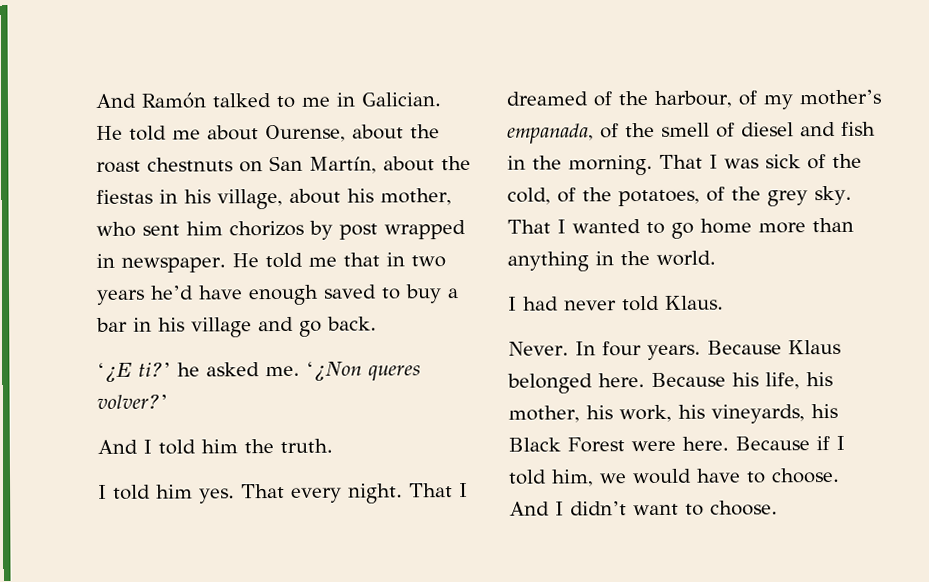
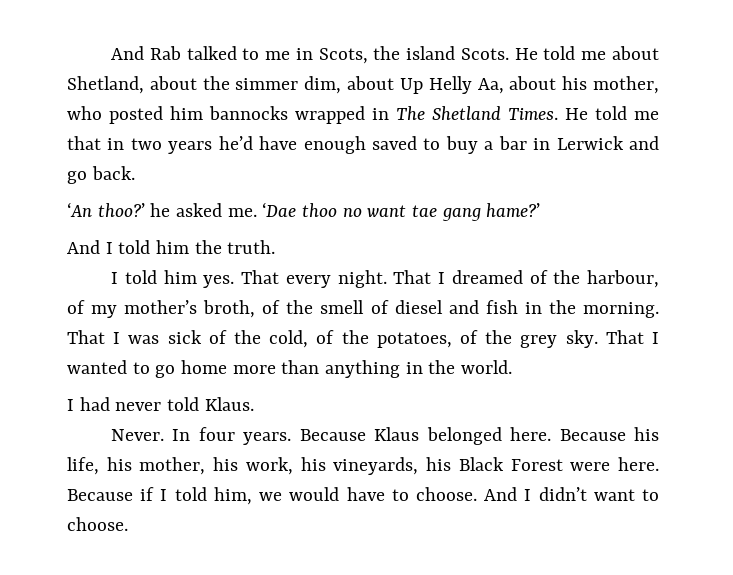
- And Ramón talked to me in Galician.
+ And Rab talked to me in Scots, the island Scots.
- He told me about Ourense, about the roast chestnuts on San Martín, about the fiestas in his village, about his mother, who sent him chorizos by post wrapped in newspaper.
+ He told me about Shetland, about the simmer dim, about Up Helly Aa, about his mother, who posted him bannocks wrapped in The Shetland Times.
- He told me that in two years he’d have enough saved to buy a bar in his village and go back.
+ He told me that in two years he’d have enough saved to buy a bar in Lerwick and go back.
- ‘¿E ti?’ he asked me.
+ ‘An thoo?’ he asked me.
- ‘¿Non queres volver?’
+ ‘Dae thoo no want tae gang hame?’
- That I dreamed of the harbour, of my mother’s empanada, of the smell of diesel and fish in the morning.
+ That I dreamed of the harbour, of my mother’s broth, of the smell of diesel and fish in the morning.

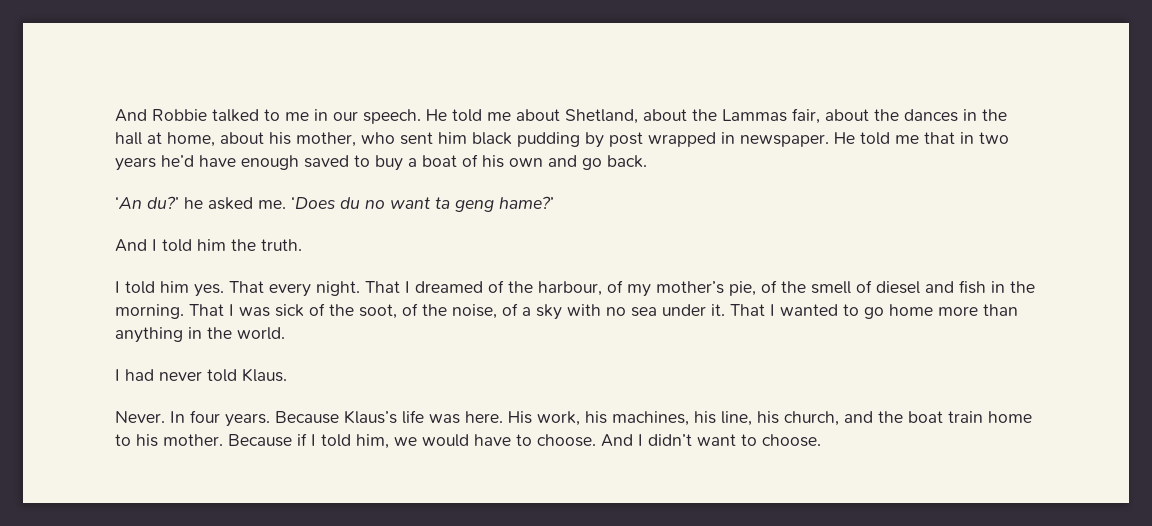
- And Rab talked to me in Scots, the island Scots.
+ And Robbie talked to me in our speech.
- He told me about Shetland, about the simmer dim, about Up Helly Aa, about his mother, who posted him bannocks wrapped in The Shetland Times.
+ He told me about Shetland, about the Lammas fair, about the dances in the hall at home, about his mother, who sent him black pudding by post wrapped in newspaper.
- He told me that in two years he’d have enough saved to buy a bar in Lerwick and go back.
+ He told me that in two years he’d have enough saved to buy a boat of his own and go back.
- ‘An thoo?’ he asked me.
+ ‘An du?’ he asked me.
- ‘Dae thoo no want tae gang hame?’
+ ‘Does du no want ta geng hame?’
- That I dreamed of the harbour, of my mother’s broth, of the smell of diesel and fish in the morning.
+ That I dreamed of the harbour, of my mother’s pie, of the smell of diesel and fish in the morning.
- That I was sick of the cold, of the potatoes, of the grey sky.
+ That I was sick of the soot, of the noise, of a sky with no sea under it.
- Because Klaus belonged here. Because his life, his mother, his work, his vineyards, his Black Forest were here.
+ Because Klaus’s life was here. His work, his machines, his line, his church, and the boat train home to his mother.

